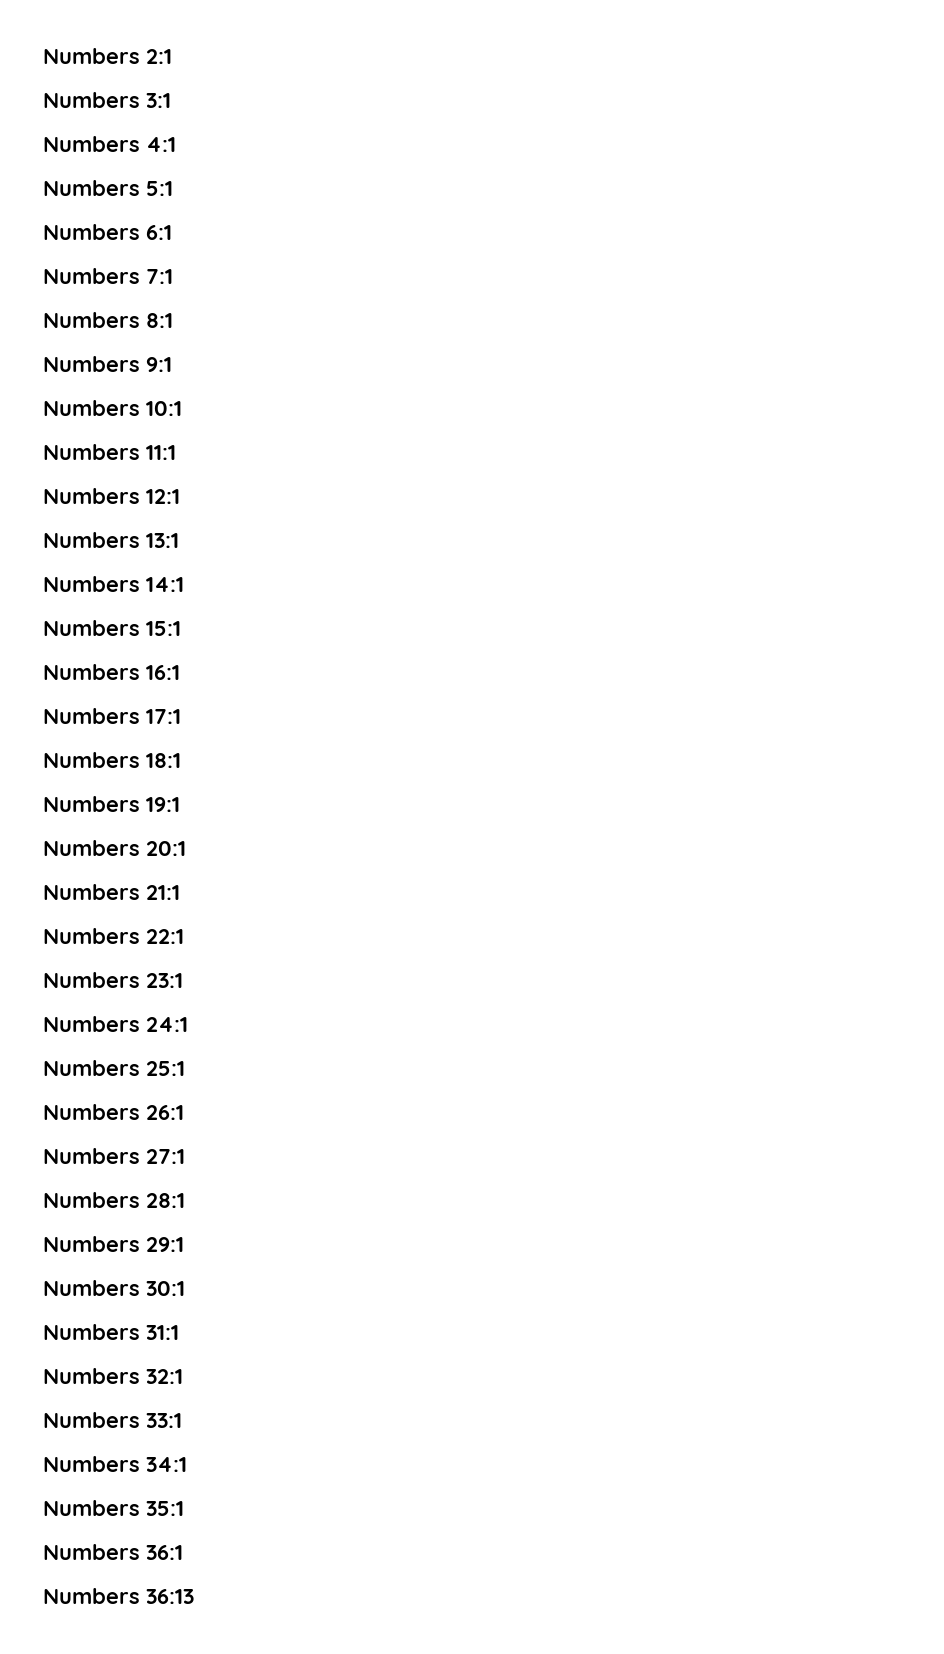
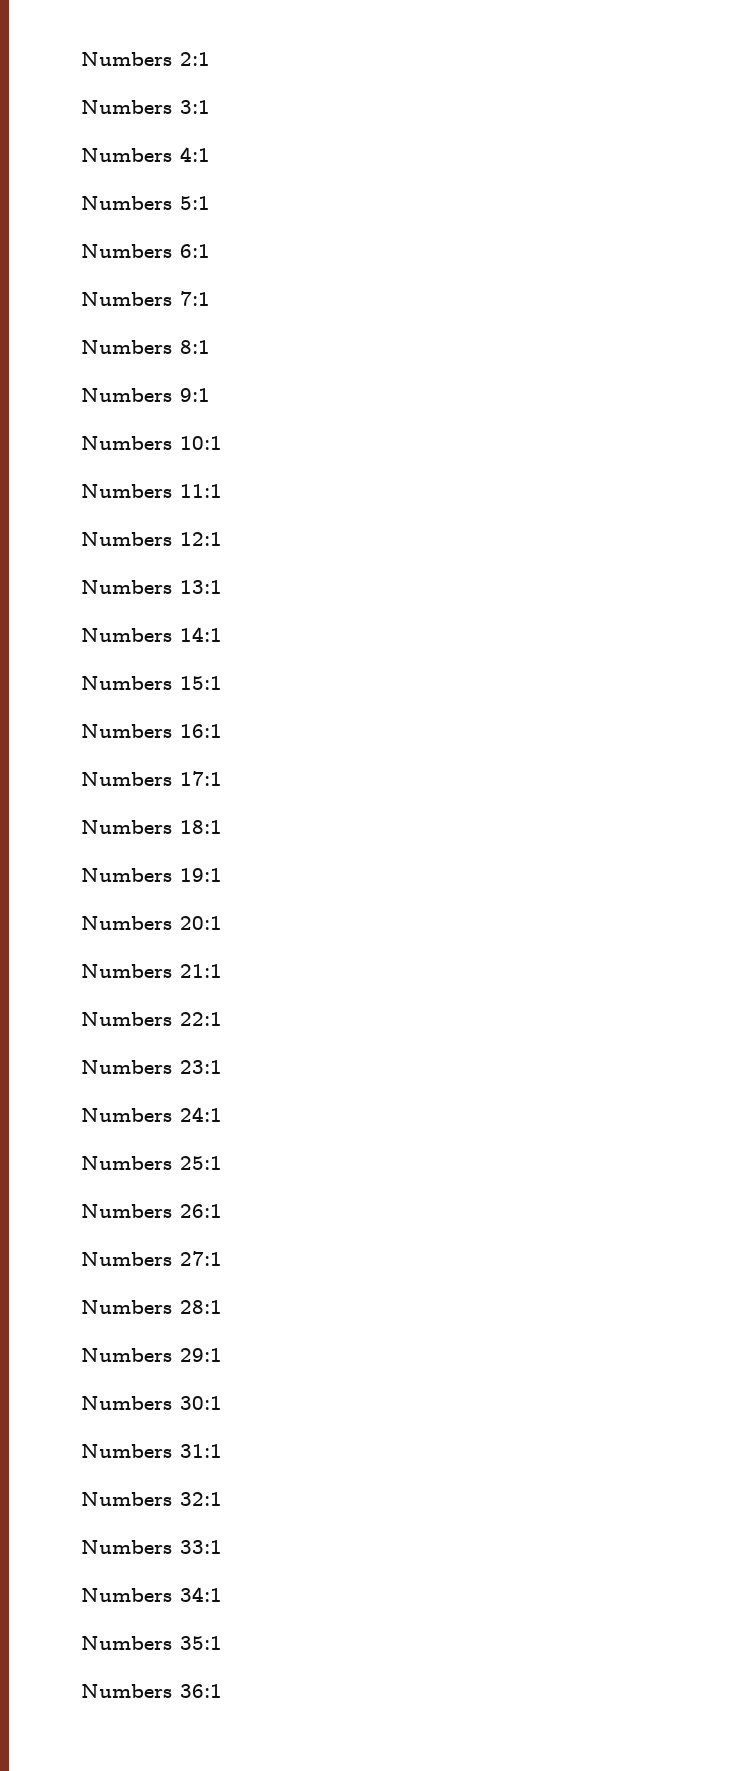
- Numbers 36:13

